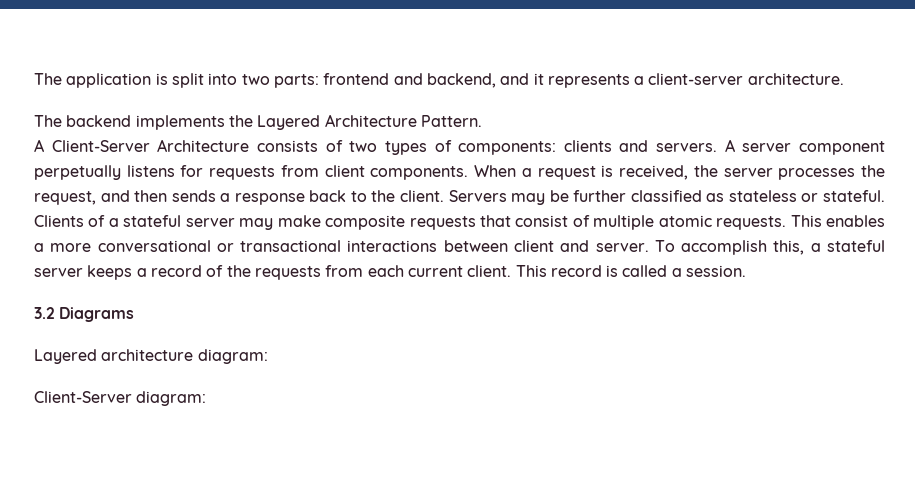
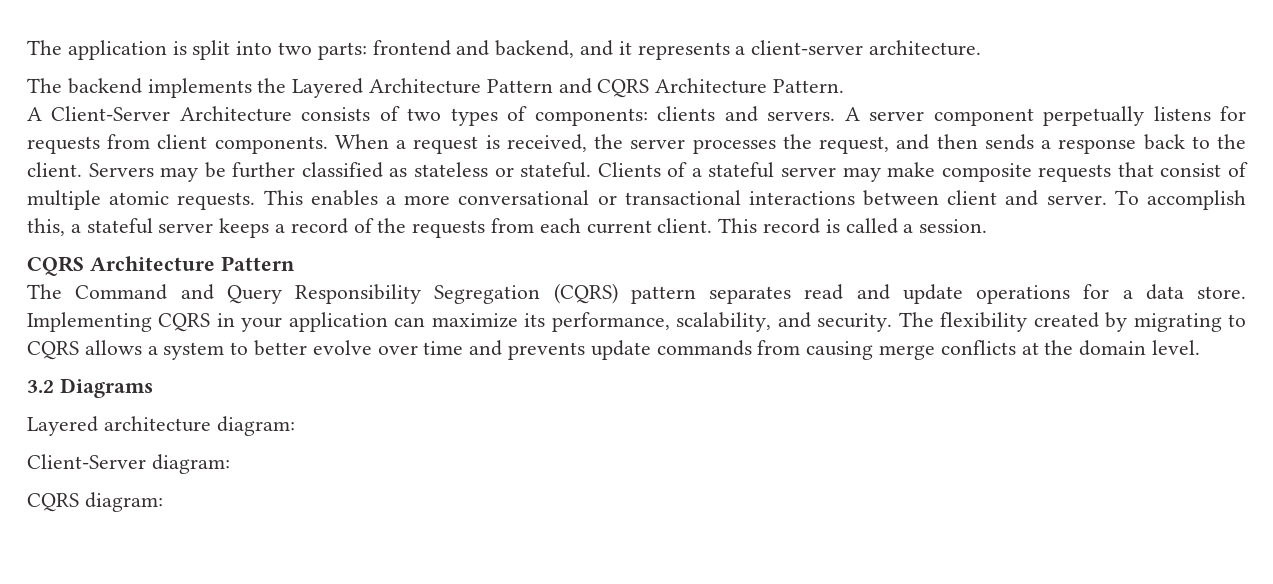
- The backend implements the Layered Architecture Pattern.
+ The backend implements the Layered Architecture Pattern and CQRS Architecture Pattern.
+ CQRS Architecture Pattern
+ The Command and Query Responsibility Segregation (CQRS) pattern separates read and update operations for a data store. Implementing CQRS in your application can maximize its performance, scalability, and security. The flexibility created by migrating to CQRS allows a system to better evolve over time and prevents update commands from causing merge conflicts at the domain level.
+ CQRS diagram:

